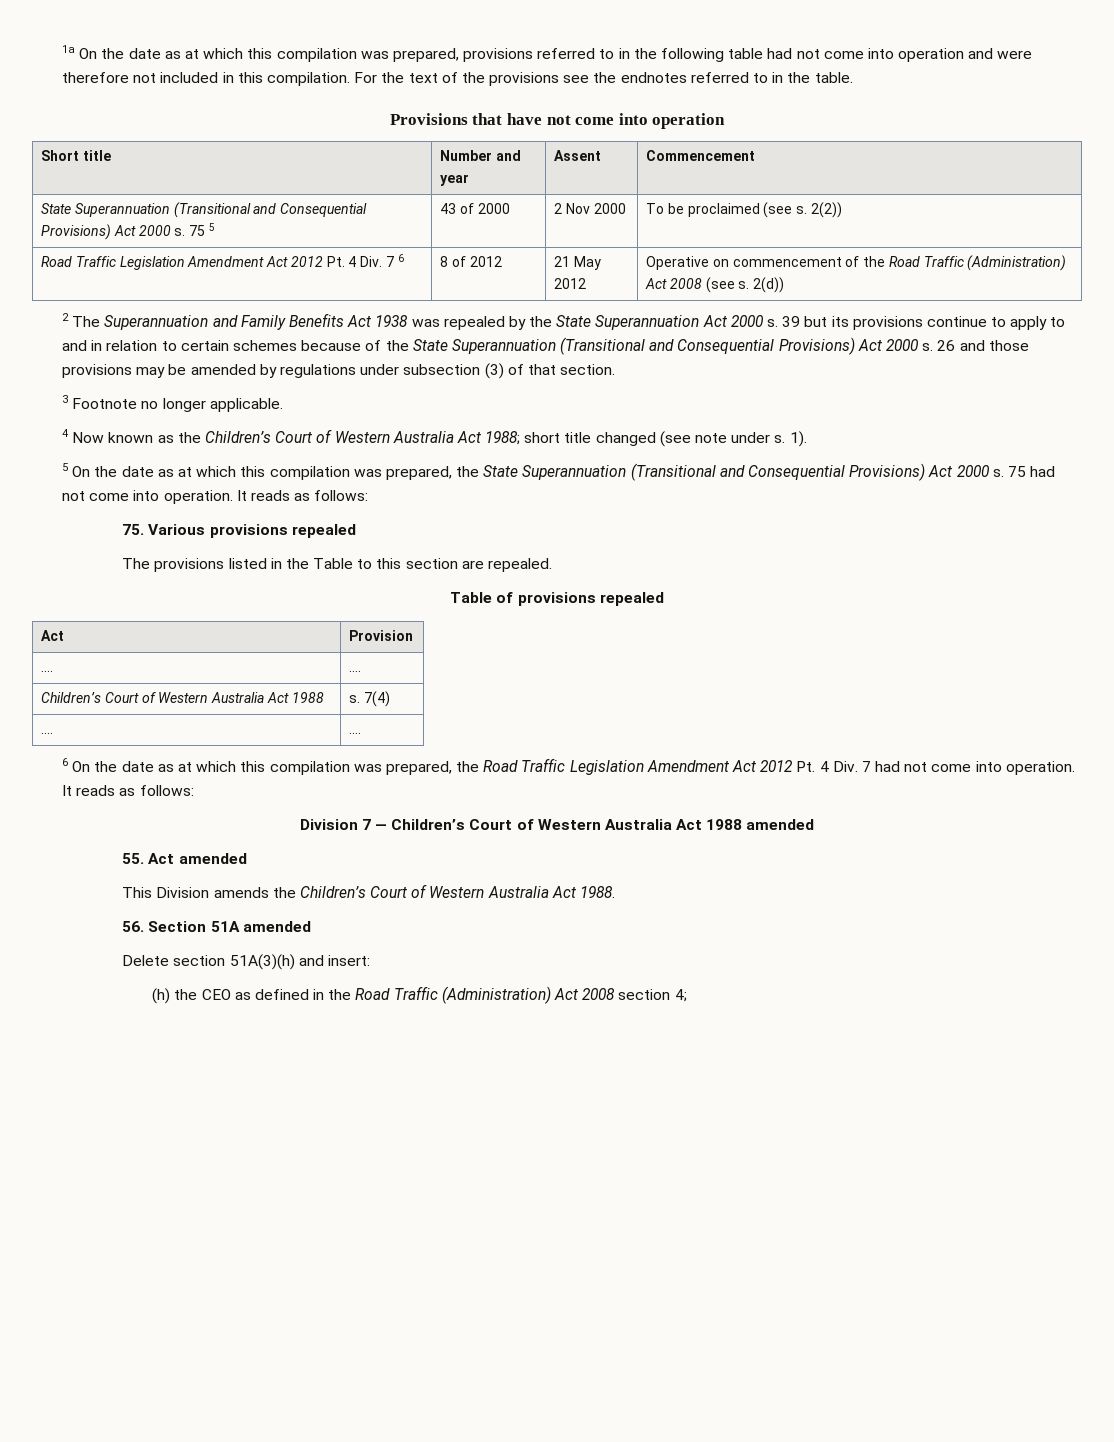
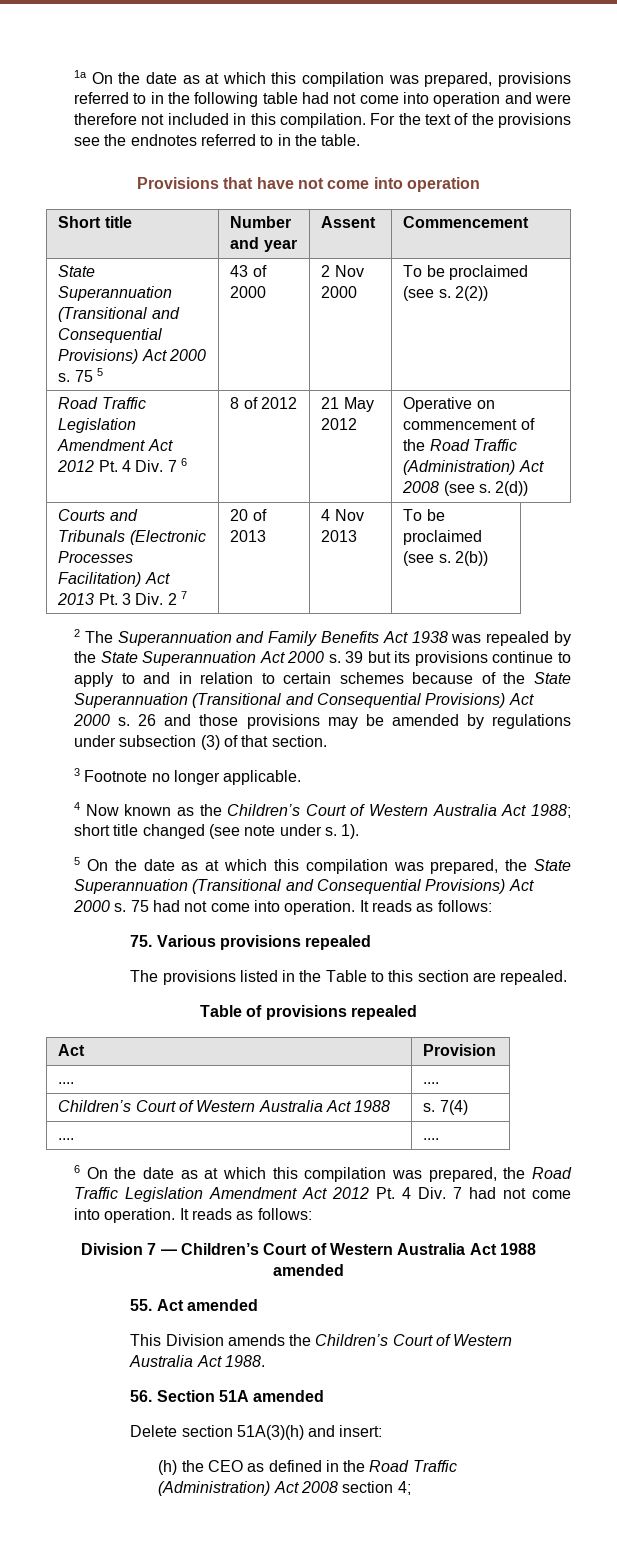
+ Courts and Tribunals (Electronic Processes Facilitation) Act 2013 Pt. 3 Div. 2 7 | 20 of 2013 | 4 Nov 2013 | To be proclaimed (see s. 2(b))

